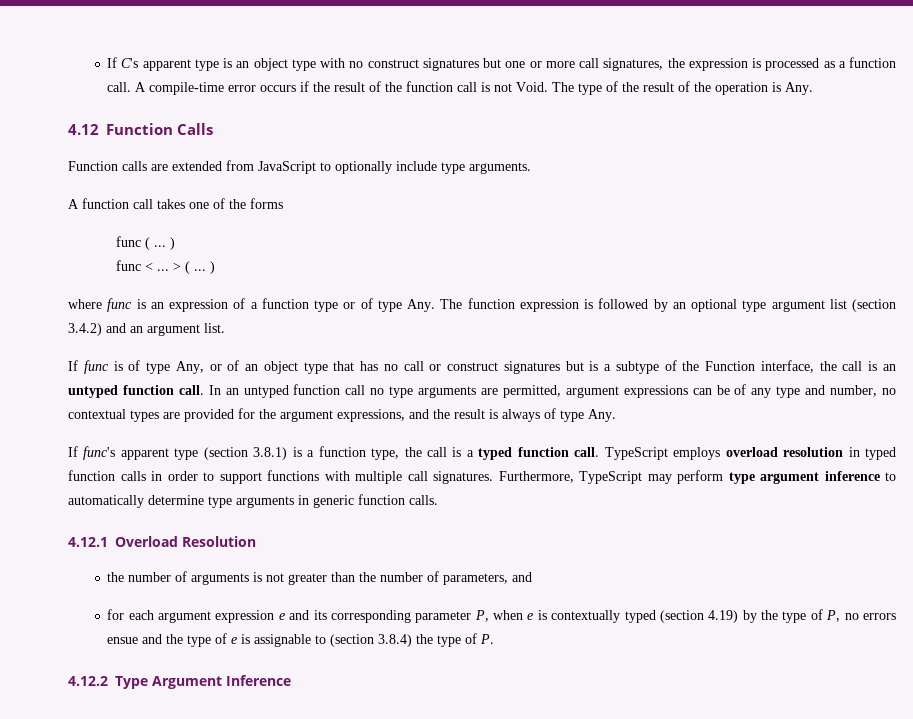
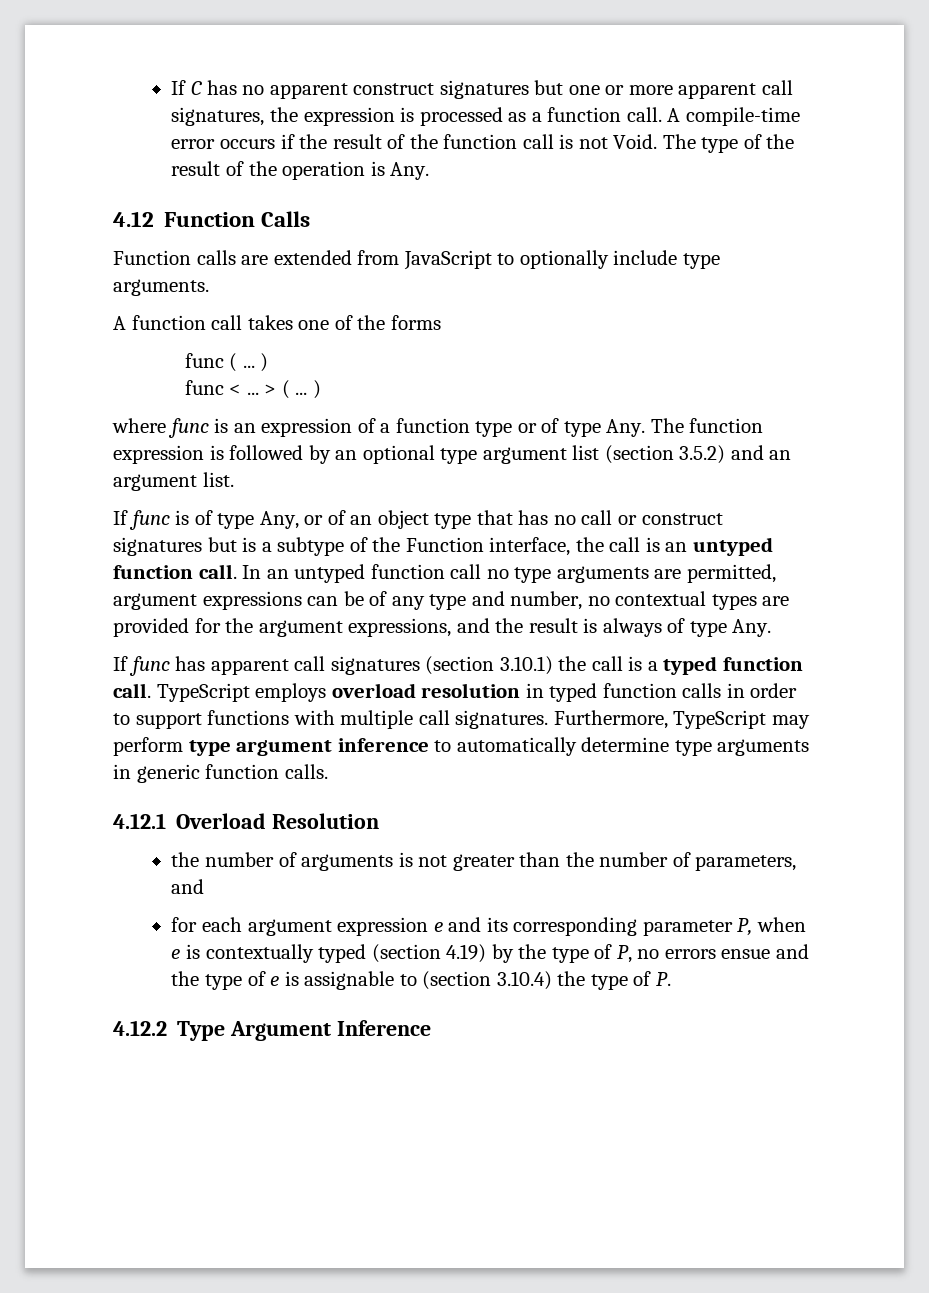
- If C's apparent type is an object type with no construct signatures but one or more call signatures, the expression is processed as a function call.
+ If C has no apparent construct signatures but one or more apparent call signatures, the expression is processed as a function call.
- where func is an expression of a function type or of type Any. The function expression is followed by an optional type argument list (section 3.4.2) and an argument list.
+ where func is an expression of a function type or of type Any. The function expression is followed by an optional type argument list (section 3.5.2) and an argument list.
- If func's apparent type (section 3.8.1) is a function type, the call is a typed function call.
+ If func has apparent call signatures (section 3.10.1) the call is a typed function call.
- for each argument expression e and its corresponding parameter P, when e is contextually typed (section 4.19) by the type of P, no errors ensue and the type of e is assignable to (section 3.8.4) the type of P.
+ for each argument expression e and its corresponding parameter P, when e is contextually typed (section 4.19) by the type of P, no errors ensue and the type of e is assignable to (section 3.10.4) the type of P.

